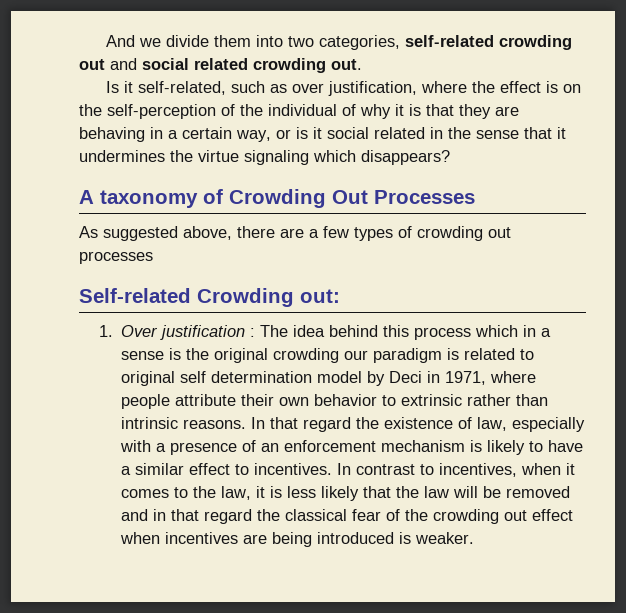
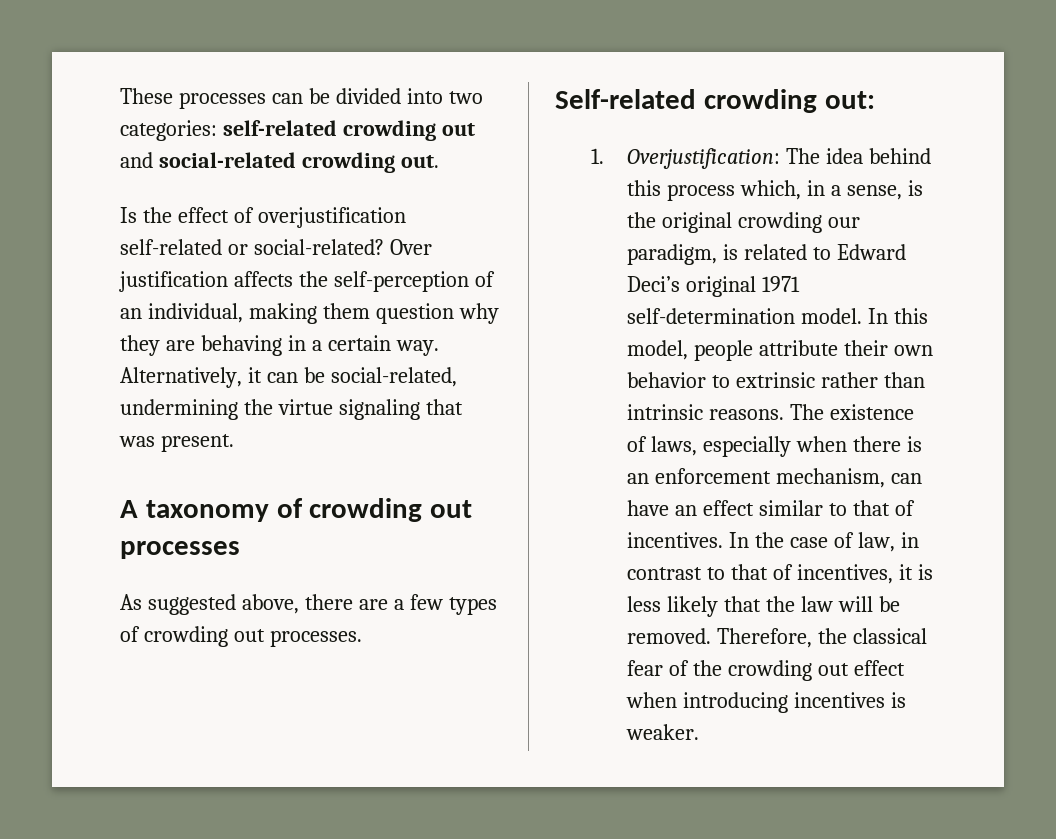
- And we divide them into two categories, self-related crowding out and social related crowding out.
+ These processes can be divided into two categories: self-related crowding out and social-related crowding out.
- Is it self-related, such as over justification, where the effect is on the self-perception of the individual of why it is that they are behaving in a certain way, or is it social related in the sense that it undermines the virtue signaling which disappears?
+ Is the effect of overjustification self-related or social-related? Over justification affects the self-perception of an individual, making them question why they are behaving in a certain way. Alternatively, it can be social-related, undermining the virtue signaling that was present.
- A taxonomy of Crowding Out Processes
+ A taxonomy of crowding out processes
- As suggested above, there are a few types of crowding out processes
+ As suggested above, there are a few types of crowding out processes.
- Self-related Crowding out:
+ Self-related crowding out:
- 1. Over justification : The idea behind this process which in a sense is the original crowding our paradigm is related to original self determination model by Deci in 1971, where people attribute their own behavior to extrinsic rather than intrinsic reasons.
+ 1. Overjustification: The idea behind this process which, in a sense, is the original crowding our paradigm, is related to Edward Deci’s original 1971 self-determination model. In this model, people attribute their own behavior to extrinsic rather than intrinsic reasons.
- In that regard the existence of law, especially with a presence of an enforcement mechanism is likely to have a similar effect to incentives. In contrast to incentives, when it comes to the law, it is less likely that the law will be removed and in that regard the classical fear of the crowding out effect when incentives are being introduced is weaker.
+ The existence of laws, especially when there is an enforcement mechanism, can have an effect similar to that of incentives. In the case of law, in contrast to that of incentives, it is less likely that the law will be removed. Therefore, the classical fear of the crowding out effect when introducing incentives is weaker.

